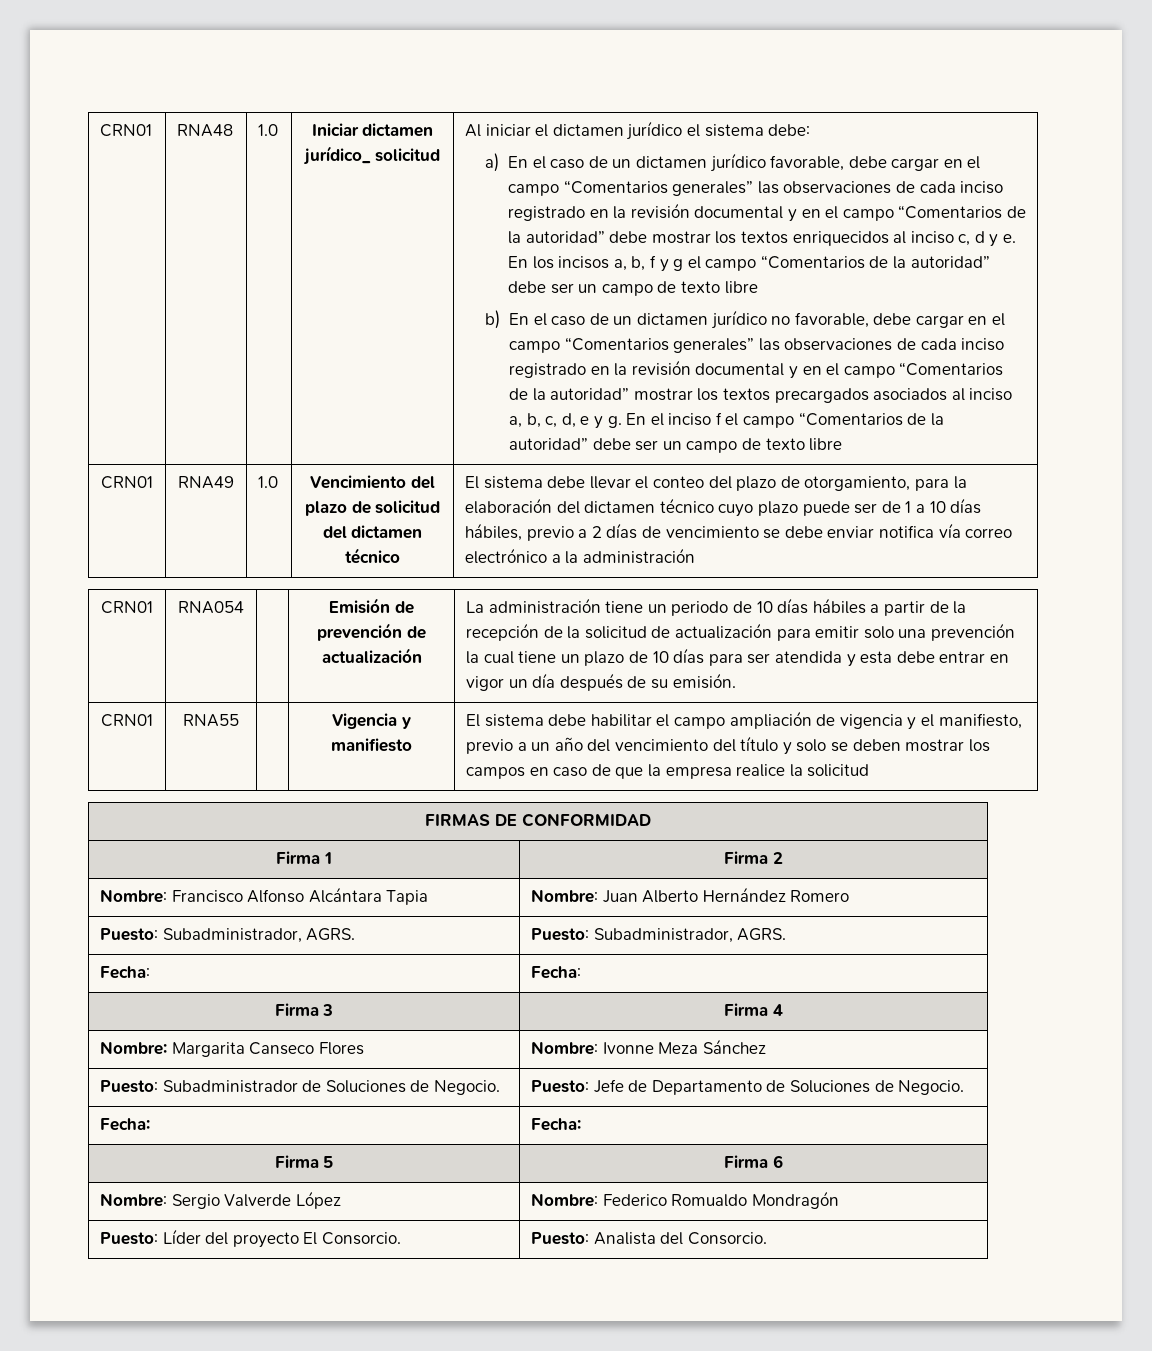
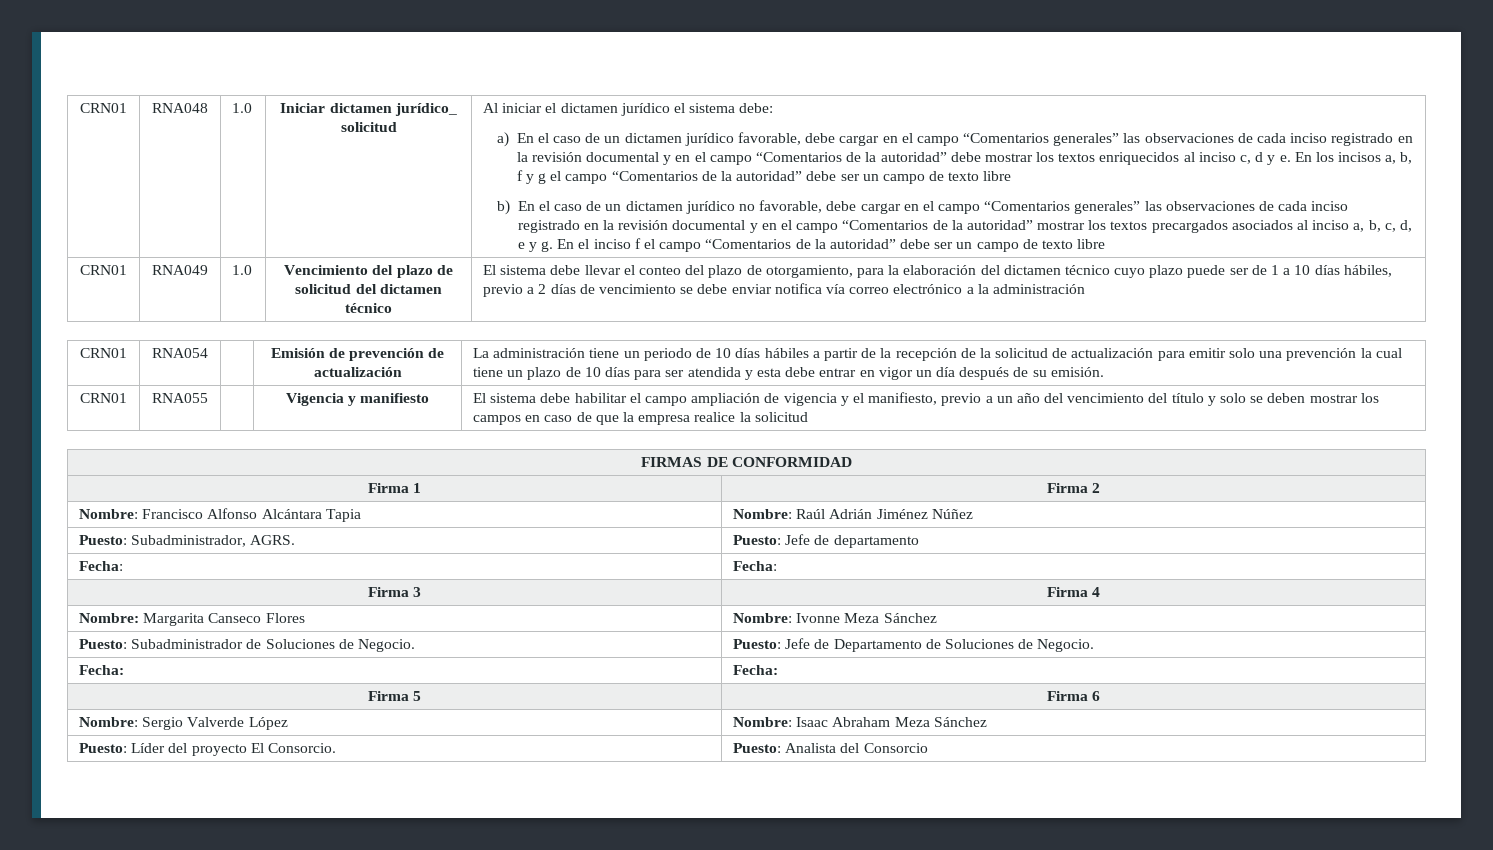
- CRN01 | RNA48
+ CRN01 | RNA048
- RNA49
+ RNA049
- RNA55
+ RNA055
- Nombre: Francisco Alfonso Alcántara Tapia | Nombre: Juan Alberto Hernández Romero
+ Nombre: Francisco Alfonso Alcántara Tapia | Nombre: Raúl Adrián Jiménez Núñez
- Puesto: Subadministrador, AGRS. | Puesto: Subadministrador, AGRS.
+ Puesto: Subadministrador, AGRS. | Puesto: Jefe de departamento
- Nombre: Sergio Valverde López | Nombre: Federico Romualdo Mondragón
+ Nombre: Sergio Valverde López | Nombre: Isaac Abraham Meza Sánchez
- Puesto: Líder del proyecto El Consorcio. | Puesto: Analista del Consorcio.
+ Puesto: Líder del proyecto El Consorcio. | Puesto: Analista del Consorcio

